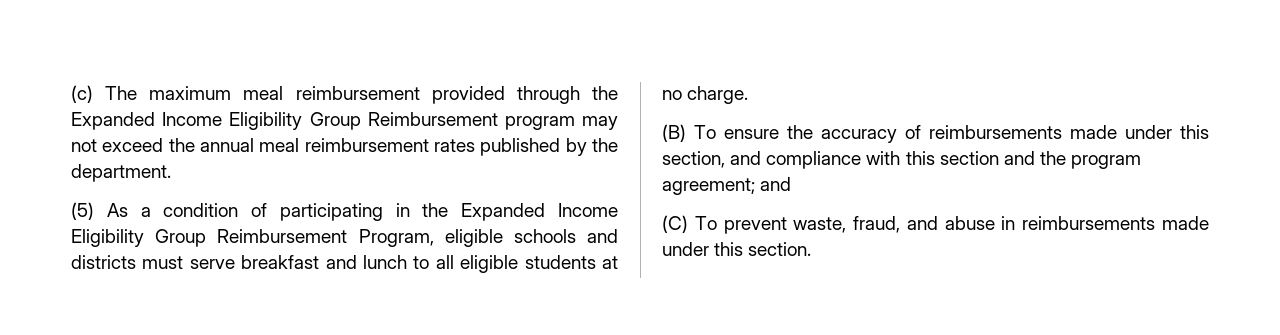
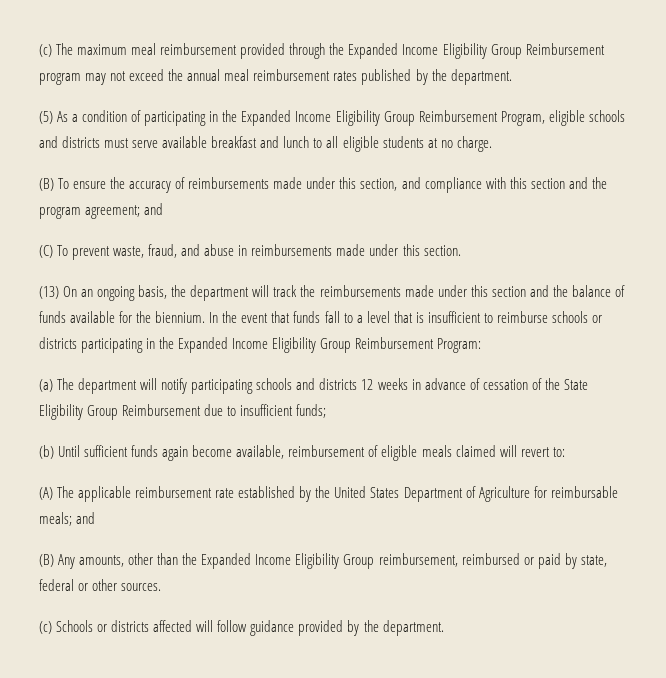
- (5) As a condition of participating in the Expanded Income Eligibility Group Reimbursement Program, eligible schools and districts must serve breakfast and lunch to all eligible students at no charge.
+ (5) As a condition of participating in the Expanded Income Eligibility Group Reimbursement Program, eligible schools and districts must serve available breakfast and lunch to all eligible students at no charge.
+ (13) On an ongoing basis, the department will track the reimbursements made under this section and the balance of funds available for the biennium. In the event that funds fall to a level that is insufficient to reimburse schools or districts participating in the Expanded Income Eligibility Group Reimbursement Program:
+ (a) The department will notify participating schools and districts 12 weeks in advance of cessation of the State Eligibility Group Reimbursement due to insufficient funds;
+ (b) Until sufficient funds again become available, reimbursement of eligible meals claimed will revert to:
+ (A) The applicable reimbursement rate established by the United States Department of Agriculture for reimbursable meals; and
+ (B) Any amounts, other than the Expanded Income Eligibility Group reimbursement, reimbursed or paid by state, federal or other sources.
+ (c) Schools or districts affected will follow guidance provided by the department.

